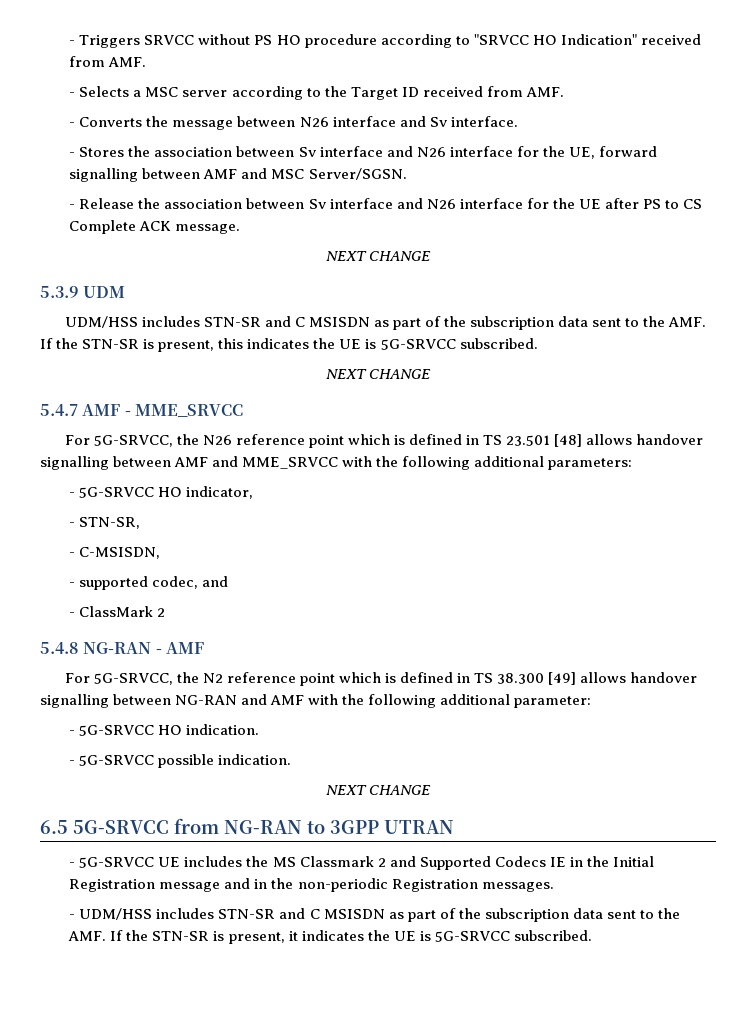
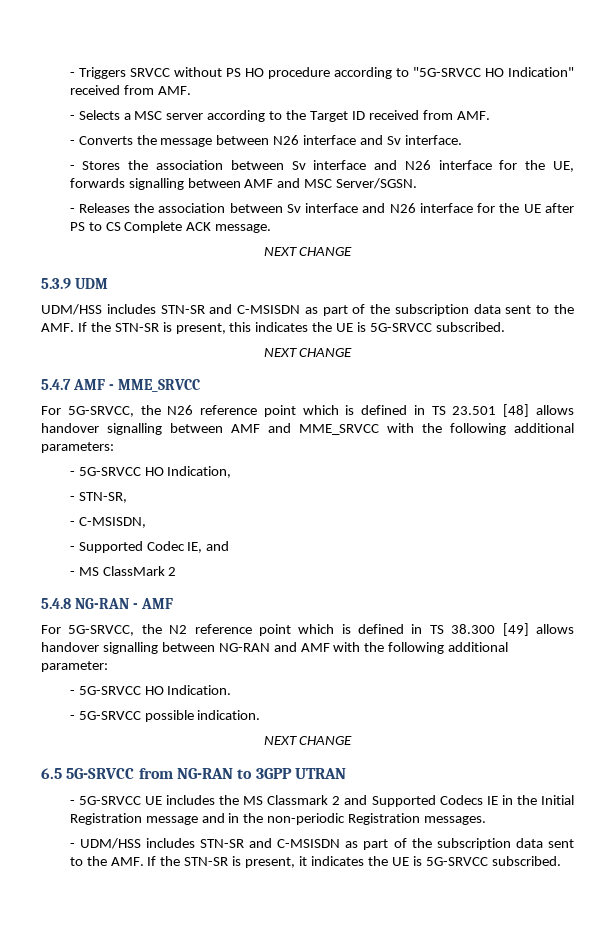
- - Triggers SRVCC without PS HO procedure according to "SRVCC HO Indication" received from AMF.
+ - Triggers SRVCC without PS HO procedure according to "5G-SRVCC HO Indication" received from AMF.
- - Stores the association between Sv interface and N26 interface for the UE, forward signalling between AMF and MSC Server/SGSN.
+ - Stores the association between Sv interface and N26 interface for the UE, forwards signalling between AMF and MSC Server/SGSN.
- - Release the association between Sv interface and N26 interface for the UE after PS to CS Complete ACK message.
+ - Releases the association between Sv interface and N26 interface for the UE after PS to CS Complete ACK message.
- UDM/HSS includes STN-SR and C MSISDN as part of the subscription data sent to the AMF. If the STN-SR is present, this indicates the UE is 5G-SRVCC subscribed.
+ UDM/HSS includes STN-SR and C-MSISDN as part of the subscription data sent to the AMF. If the STN-SR is present, this indicates the UE is 5G-SRVCC subscribed.
- - 5G-SRVCC HO indicator,
+ - 5G-SRVCC HO Indication,
- - supported codec, and
+ - Supported Codec IE, and
- - ClassMark 2
+ - MS ClassMark 2
- - 5G-SRVCC HO indication.
+ - 5G-SRVCC HO Indication.
- - UDM/HSS includes STN-SR and C MSISDN as part of the subscription data sent to the AMF. If the STN-SR is present, it indicates the UE is 5G-SRVCC subscribed.
+ - UDM/HSS includes STN-SR and C-MSISDN as part of the subscription data sent to the AMF. If the STN-SR is present, it indicates the UE is 5G-SRVCC subscribed.

